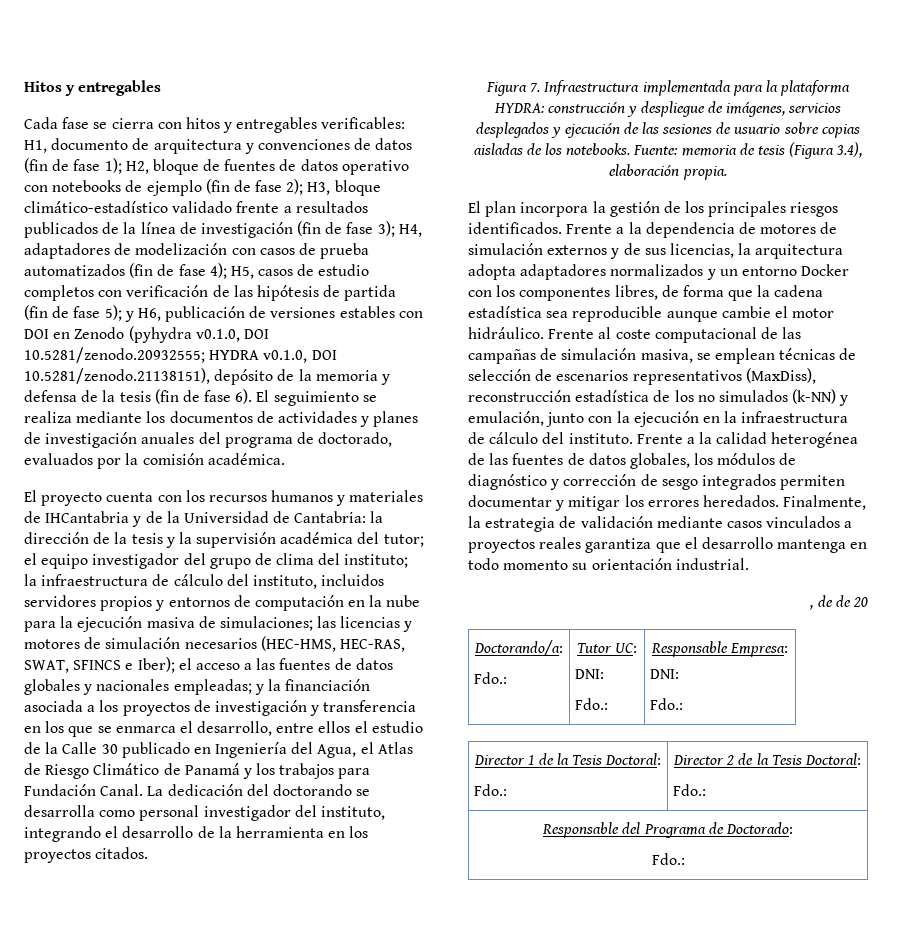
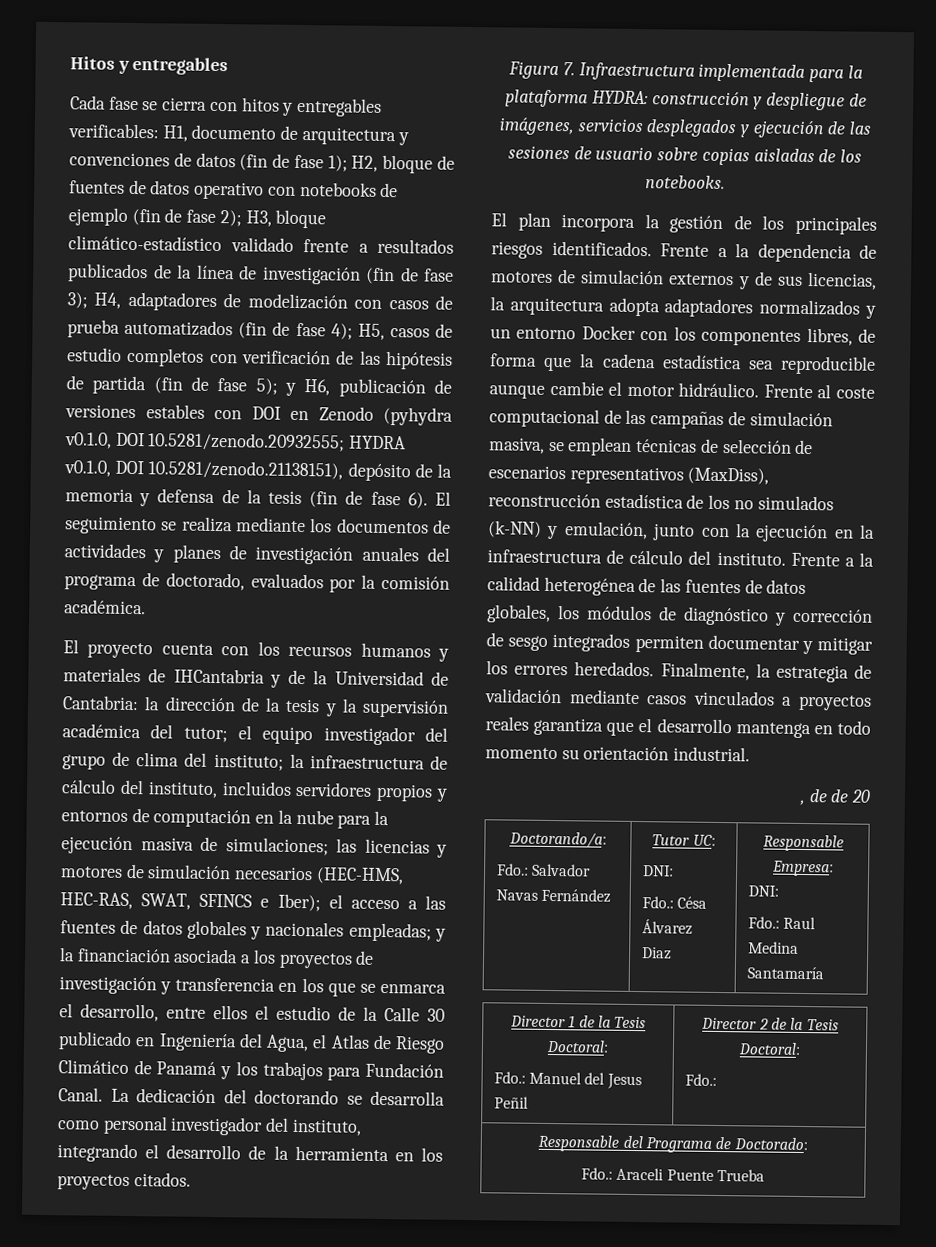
- Fuente: memoria de tesis (Figura 3.4), elaboración propia.
  Doctorando/a:
- Fdo.: | Tutor UC:
+ Fdo.: Salvador Navas Fernández | Tutor UC:
  DNI:
- Fdo.: | Responsable Empresa:
+ Fdo.: Césa Álvarez Diaz | Responsable Empresa:
  DNI:
- Fdo.:
+ Fdo.: Raul Medina Santamaría
  Director 1 de la Tesis Doctoral:
- Fdo.: | Director 2 de la Tesis Doctoral:
+ Fdo.: Manuel del Jesus Peñil | Director 2 de la Tesis Doctoral:
  Responsable del Programa de Doctorado:
- Fdo.:
+ Fdo.: Araceli Puente Trueba

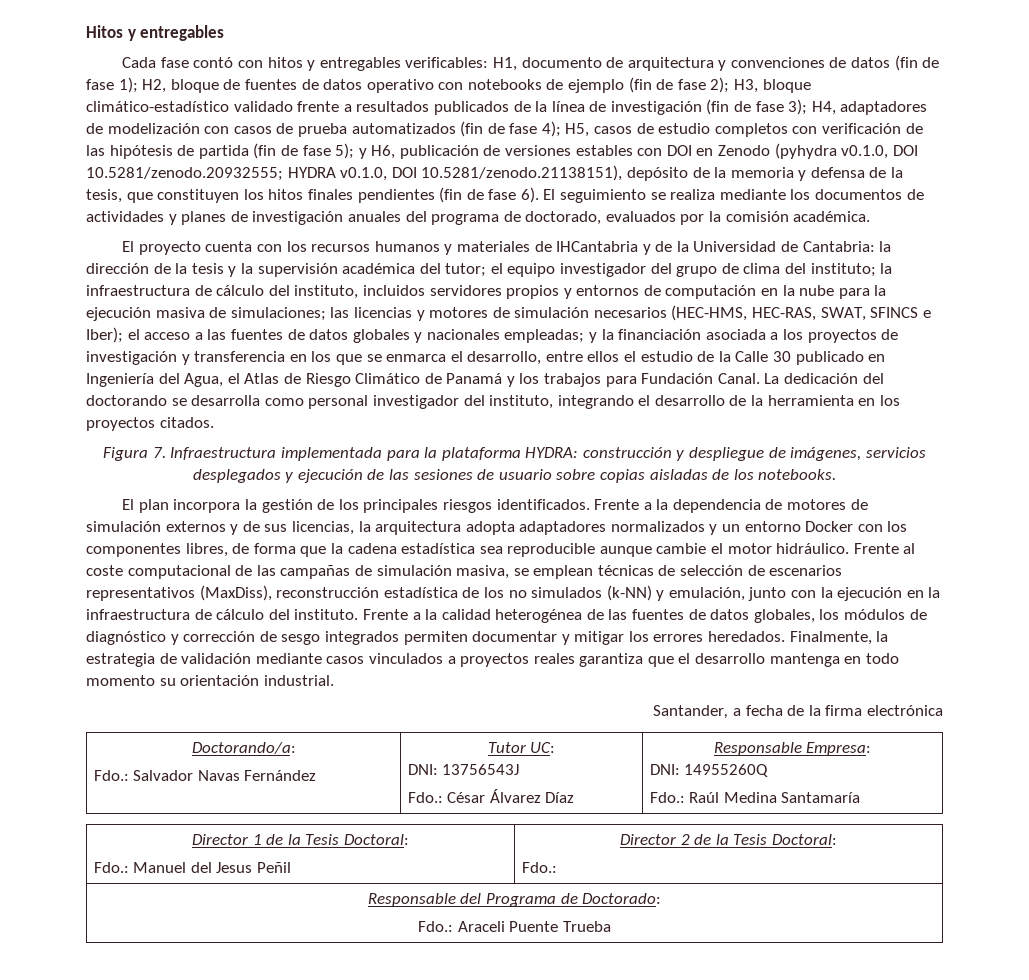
- Cada fase se cierra con hitos y entregables verificables:
+ Cada fase contó con hitos y entregables verificables:
- HYDRA v0.1.0, DOI 10.5281/zenodo.21138151), depósito de la memoria y defensa de la tesis (fin de fase 6).
+ HYDRA v0.1.0, DOI 10.5281/zenodo.21138151), depósito de la memoria y defensa de la tesis, que constituyen los hitos finales pendientes (fin de fase 6).
- , de de 20
+ Santander, a fecha de la firma electrónica
  Doctorando/a:
  Fdo.: Salvador Navas Fernández | Tutor UC:
- DNI:
- Fdo.: Césa Álvarez Diaz | Responsable Empresa:
- DNI:
- Fdo.: Raul Medina Santamaría
+ DNI: 13756543J
+ Fdo.: César Álvarez Díaz | Responsable Empresa:
+ DNI: 14955260Q
+ Fdo.: Raúl Medina Santamaría

